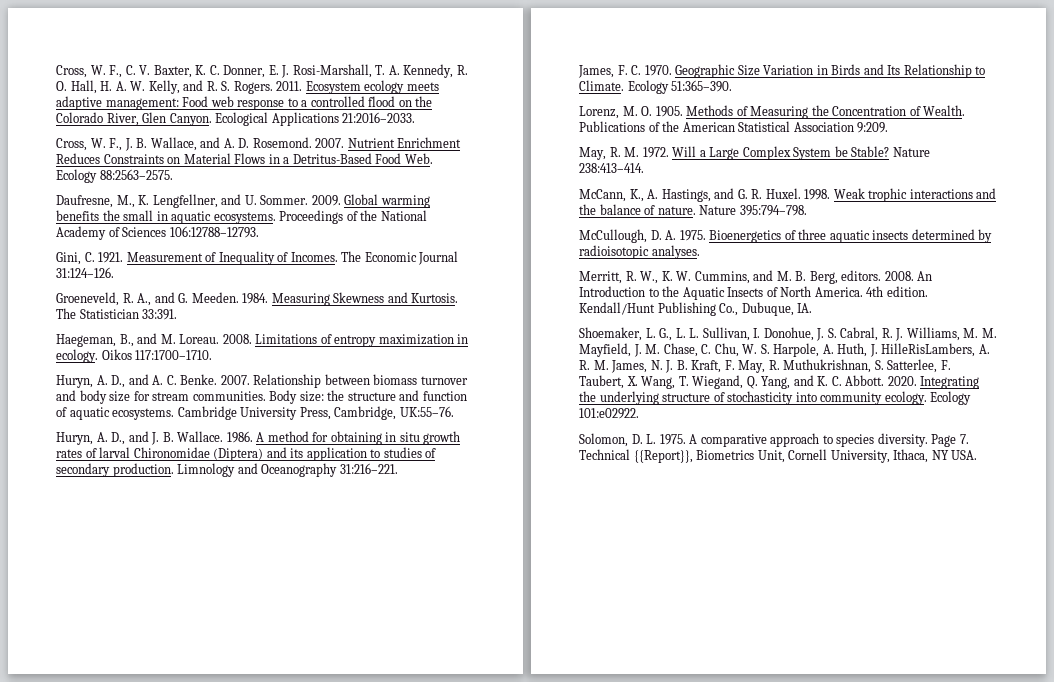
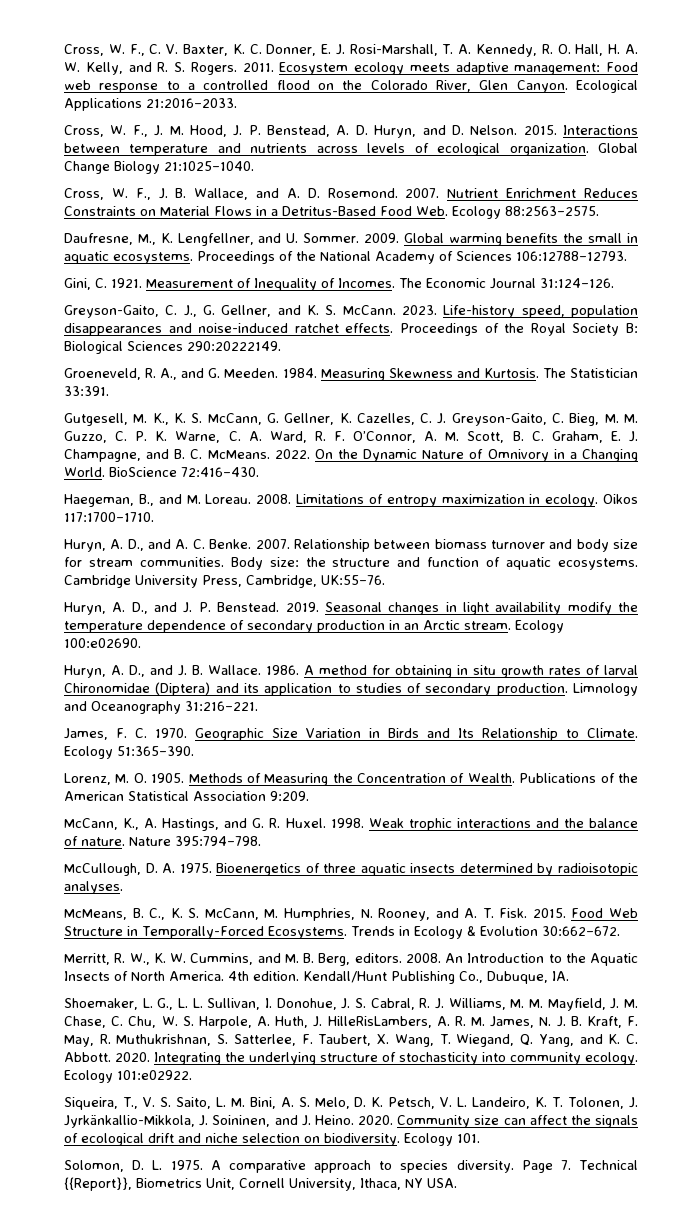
+ Cross, W. F., J. M. Hood, J. P. Benstead, A. D. Huryn, and D. Nelson. 2015. Interactions between temperature and nutrients across levels of ecological organization. Global Change Biology 21:1025–1040.
+ Greyson-Gaito, C. J., G. Gellner, and K. S. McCann. 2023. Life-history speed, population disappearances and noise-induced ratchet effects. Proceedings of the Royal Society B: Biological Sciences 290:20222149.
+ Gutgesell, M. K., K. S. McCann, G. Gellner, K. Cazelles, C. J. Greyson-Gaito, C. Bieg, M. M. Guzzo, C. P. K. Warne, C. A. Ward, R. F. O’Connor, A. M. Scott, B. C. Graham, E. J. Champagne, and B. C. McMeans. 2022. On the Dynamic Nature of Omnivory in a Changing World. BioScience 72:416–430.
+ Huryn, A. D., and J. P. Benstead. 2019. Seasonal changes in light availability modify the temperature dependence of secondary production in an Arctic stream. Ecology 100:e02690.
- May, R. M. 1972. Will a Large Complex System be Stable? Nature 238:413–414.
+ McMeans, B. C., K. S. McCann, M. Humphries, N. Rooney, and A. T. Fisk. 2015. Food Web Structure in Temporally-Forced Ecosystems. Trends in Ecology & Evolution 30:662–672.
+ Siqueira, T., V. S. Saito, L. M. Bini, A. S. Melo, D. K. Petsch, V. L. Landeiro, K. T. Tolonen, J. Jyrkänkallio-Mikkola, J. Soininen, and J. Heino. 2020. Community size can affect the signals of ecological drift and niche selection on biodiversity. Ecology 101.

